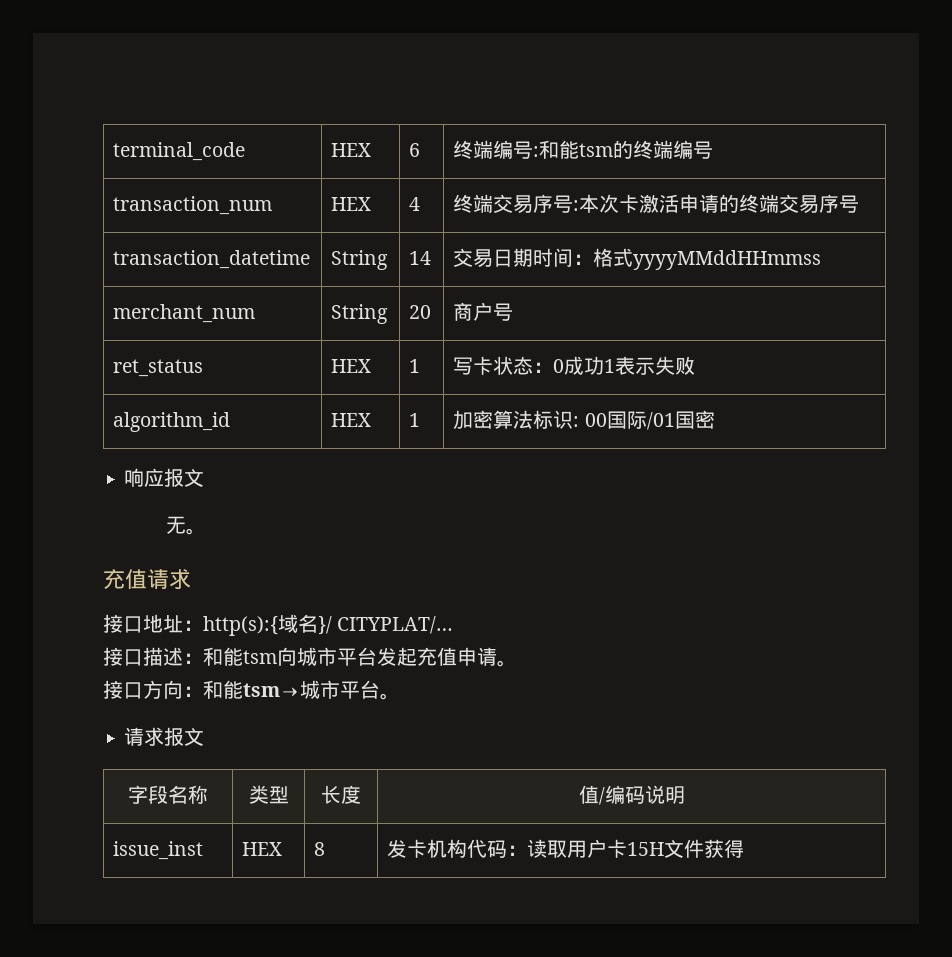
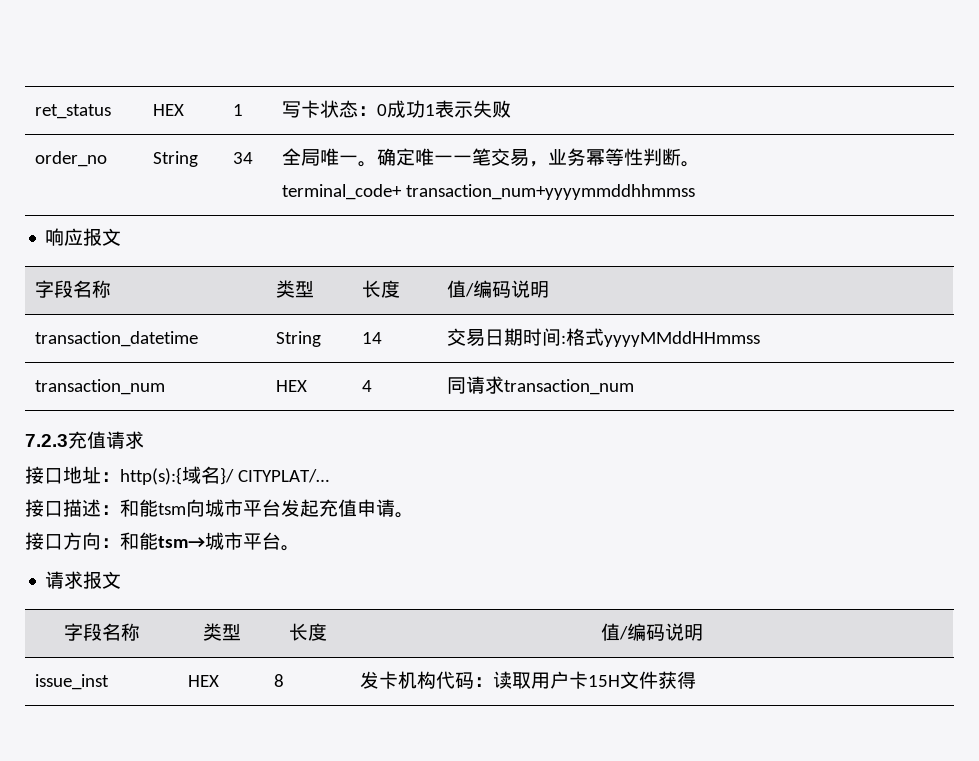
- terminal_code | HEX | 6 | 终端编号:和能tsm的终端编号
- transaction_num | HEX | 4 | 终端交易序号:本次卡激活申请的终端交易序号
- transaction_datetime | String | 14 | 交易日期时间：格式yyyyMMddHHmmss
- merchant_num | String | 20 | 商户号
- algorithm_id | HEX | 1 | 加密算法标识: 00国际/01国密
+ order_no | String | 34 | 全局唯一。确定唯一一笔交易，业务幂等性判断。
+ terminal_code+ transaction_num+yyyymmddhhmmss
  响应报文
- 无。
- 充值请求
+ 字段名称 | 类型 | 长度 | 值/编码说明
+ transaction_datetime | String | 14 | 交易日期时间:格式yyyyMMddHHmmss
+ transaction_num | HEX | 4 | 同请求transaction_num
+ 7.2.3充值请求

